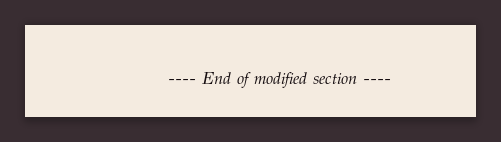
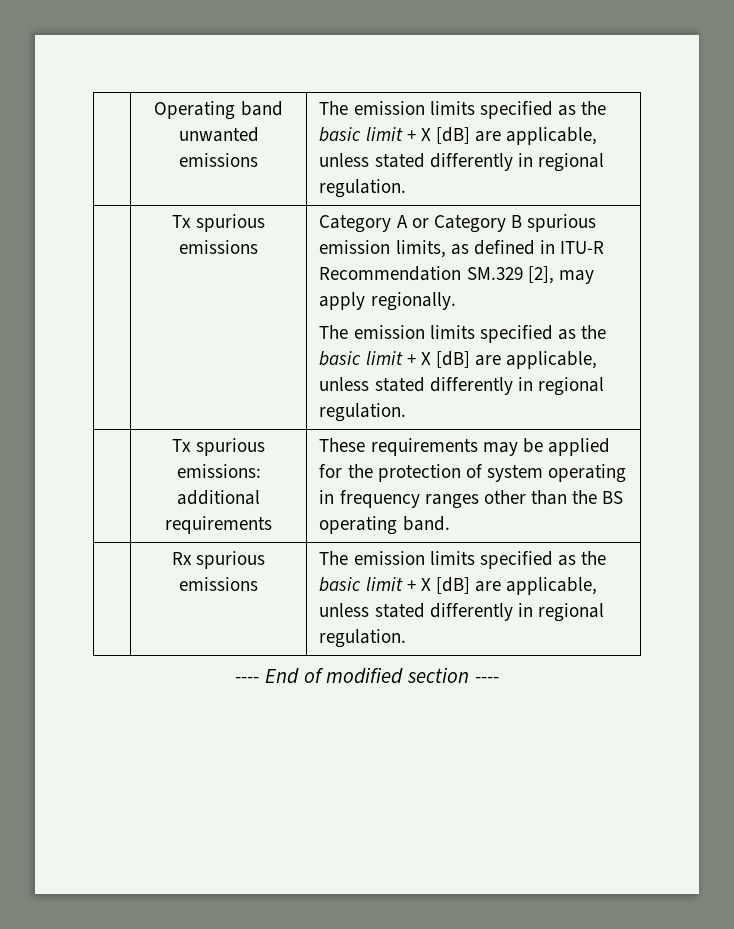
+ | Operating band unwanted emissions | The emission limits specified as the basic limit + X [dB] are applicable, unless stated differently in regional regulation.
+ | Tx spurious emissions | Category A or Category B spurious emission limits, as defined in ITU-R Recommendation SM.329 [2], may apply regionally.
+ The emission limits specified as the basic limit + X [dB] are applicable, unless stated differently in regional regulation.
+ | Tx spurious emissions: additional requirements | These requirements may be applied for the protection of system operating in frequency ranges other than the BS operating band.
+ | Rx spurious emissions | The emission limits specified as the basic limit + X [dB] are applicable, unless stated differently in regional regulation.

